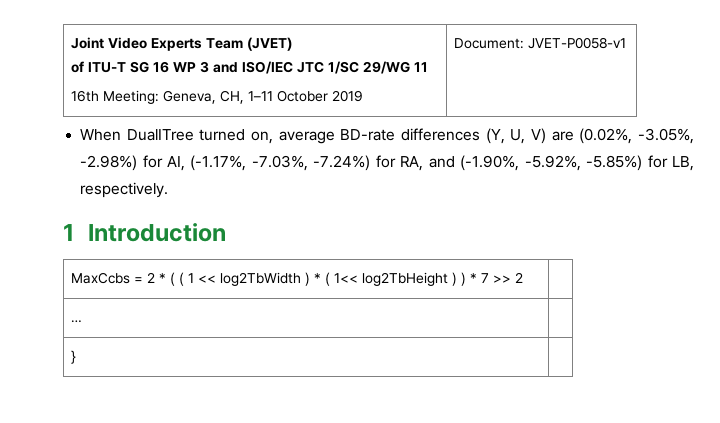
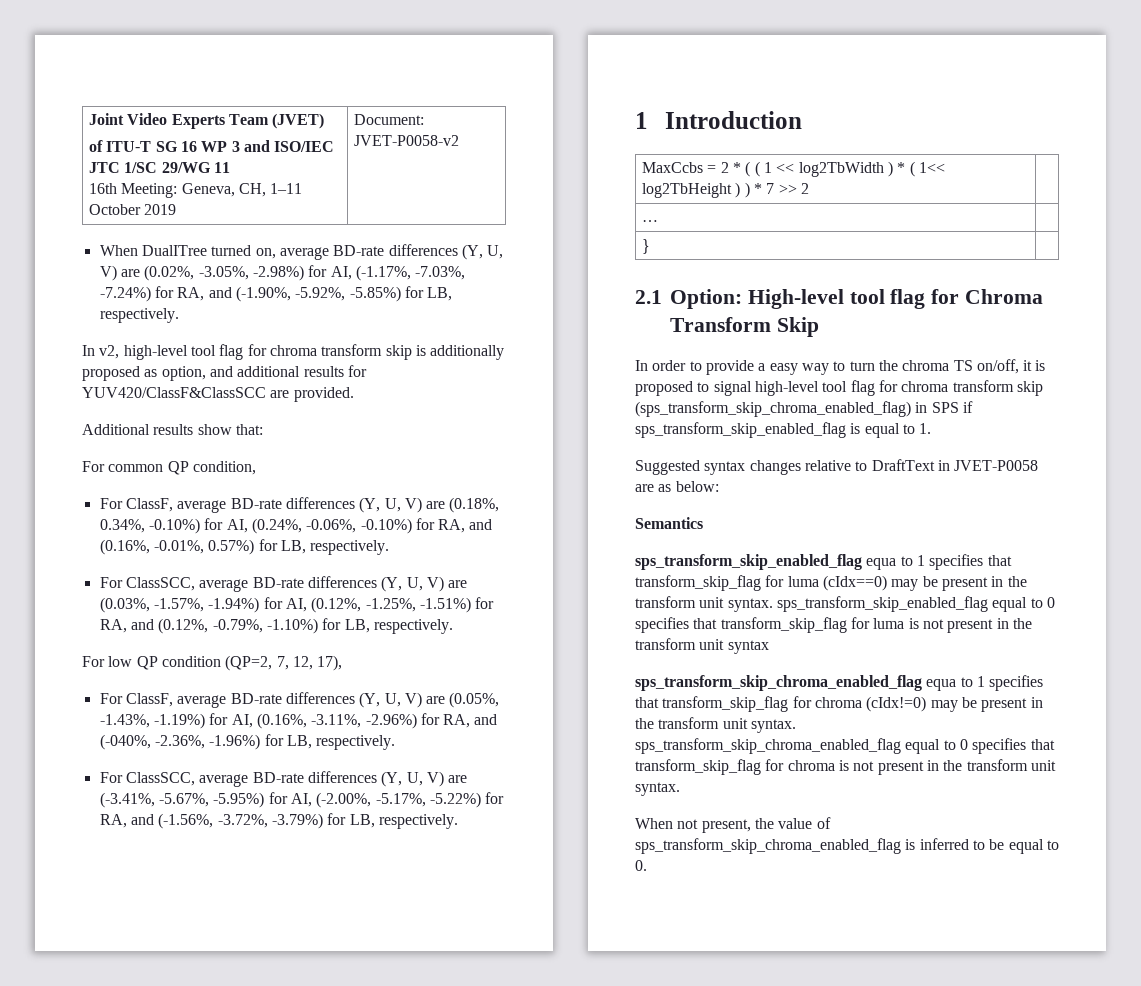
  Joint Video Experts Team (JVET)
  of ITU-T SG 16 WP 3 and ISO/IEC JTC 1/SC 29/WG 11
- 16th Meeting: Geneva, CH, 1–11 October 2019 | Document: JVET-P0058-v1
+ 16th Meeting: Geneva, CH, 1–11 October 2019 | Document: JVET-P0058-v2
+ In v2, high-level tool flag for chroma transform skip is additionally proposed as option, and additional results for YUV420/ClassF&ClassSCC are provided.
+ Additional results show that:
+ For common QP condition,
+ For ClassF, average BD-rate differences (Y, U, V) are (0.18%, 0.34%, -0.10%) for AI, (0.24%, -0.06%, -0.10%) for RA, and (0.16%, -0.01%, 0.57%) for LB, respectively.
+ For ClassSCC, average BD-rate differences (Y, U, V) are (0.03%, -1.57%, -1.94%) for AI, (0.12%, -1.25%, -1.51%) for RA, and (0.12%, -0.79%, -1.10%) for LB, respectively.
+ For low QP condition (QP=2, 7, 12, 17),
+ For ClassF, average BD-rate differences (Y, U, V) are (0.05%, -1.43%, -1.19%) for AI, (0.16%, -3.11%, -2.96%) for RA, and (-040%, -2.36%, -1.96%) for LB, respectively.
+ For ClassSCC, average BD-rate differences (Y, U, V) are (-3.41%, -5.67%, -5.95%) for AI, (-2.00%, -5.17%, -5.22%) for RA, and (-1.56%, -3.72%, -3.79%) for LB, respectively.
+ 2.1 Option: High-level tool flag for Chroma Transform Skip
+ In order to provide a easy way to turn the chroma TS on/off, it is proposed to signal high-level tool flag for chroma transform skip (sps_transform_skip_chroma_enabled_flag) in SPS if sps_transform_skip_enabled_flag is equal to 1.
+ Suggested syntax changes relative to DraftText in JVET-P0058 are as below:
+ Semantics
+ sps_transform_skip_enabled_flag equa to 1 specifies that transform_skip_flag for luma (cIdx==0) may be present in the transform unit syntax. sps_transform_skip_enabled_flag equal to 0 specifies that transform_skip_flag for luma is not present in the transform unit syntax
+ sps_transform_skip_chroma_enabled_flag equa to 1 specifies that transform_skip_flag for chroma (cIdx!=0) may be present in the transform unit syntax. sps_transform_skip_chroma_enabled_flag equal to 0 specifies that transform_skip_flag for chroma is not present in the transform unit syntax.
+ When not present, the value of sps_transform_skip_chroma_enabled_flag is inferred to be equal to 0.

